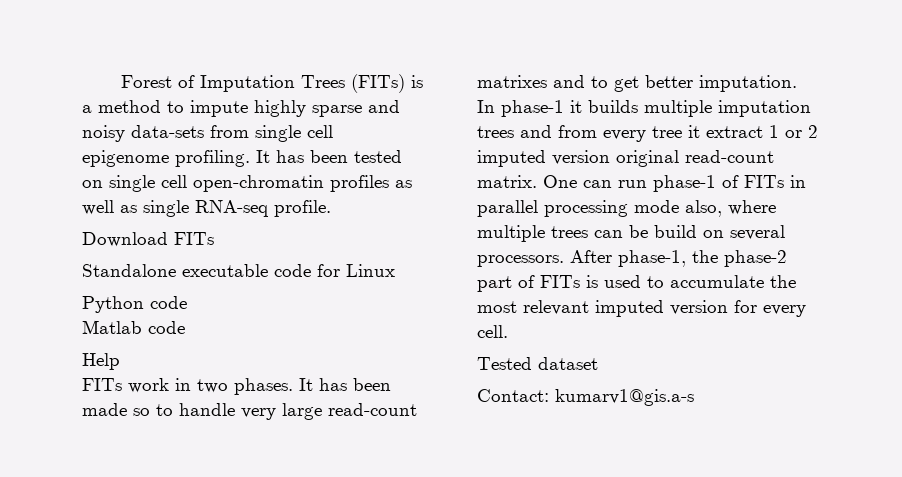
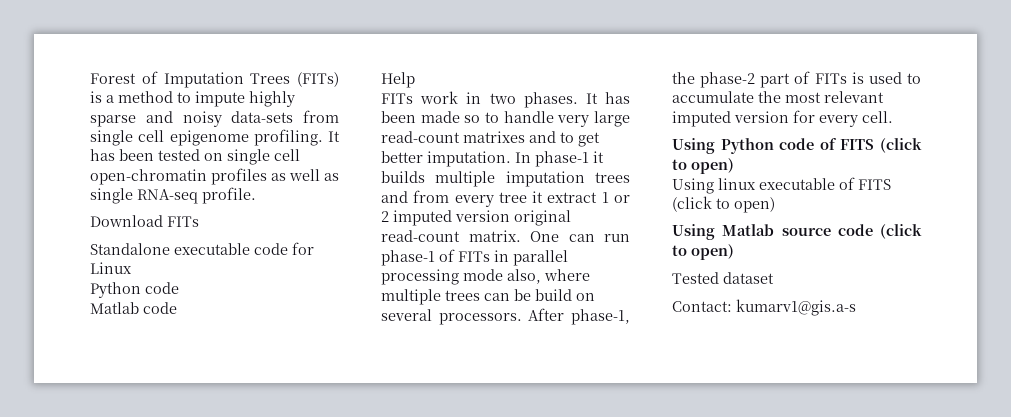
+ Using Python code of FITS (click to open)
+ Using linux executable of FITS (click to open)
+ Using Matlab source code (click to open)

